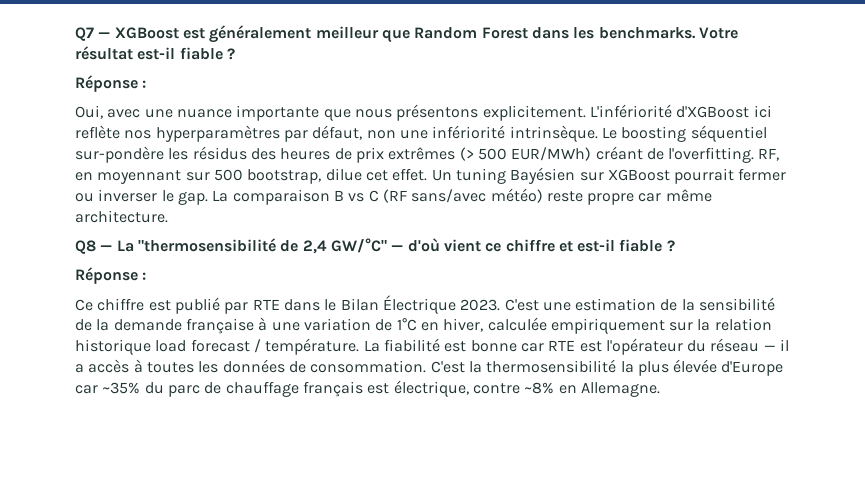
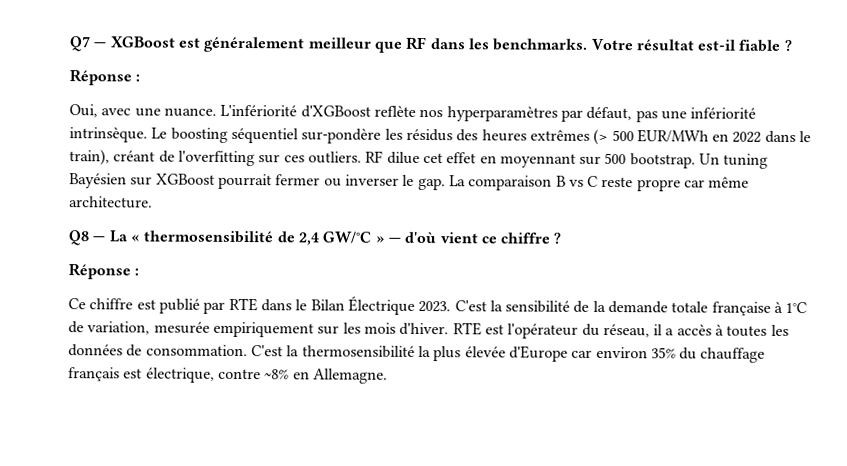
- Q7 — XGBoost est généralement meilleur que Random Forest dans les benchmarks.
+ Q7 — XGBoost est généralement meilleur que RF dans les benchmarks.
- Oui, avec une nuance importante que nous présentons explicitement.
+ Oui, avec une nuance.
- L'infériorité d'XGBoost ici reflète nos hyperparamètres par défaut, non une infériorité intrinsèque.
+ L'infériorité d'XGBoost reflète nos hyperparamètres par défaut, pas une infériorité intrinsèque.
- Le boosting séquentiel sur-pondère les résidus des heures de prix extrêmes (> 500 EUR/MWh) créant de l'overfitting. RF, en moyennant sur 500 bootstrap, dilue cet effet.
+ Le boosting séquentiel sur-pondère les résidus des heures extrêmes (> 500 EUR/MWh en 2022 dans le train), créant de l'overfitting sur ces outliers. RF dilue cet effet en moyennant sur 500 bootstrap.
- La comparaison B vs C (RF sans/avec météo) reste propre car même architecture.
+ La comparaison B vs C reste propre car même architecture.
- Q8 — La "thermosensibilité de 2,4 GW/°C" — d'où vient ce chiffre et est-il fiable ?
+ Q8 — La « thermosensibilité de 2,4 GW/°C » — d'où vient ce chiffre ?
- C'est une estimation de la sensibilité de la demande française à une variation de 1°C en hiver, calculée empiriquement sur la relation historique load forecast / température. La fiabilité est bonne car RTE est l'opérateur du réseau — il a accès à toutes les données de consommation.
+ C'est la sensibilité de la demande totale française à 1°C de variation, mesurée empiriquement sur les mois d'hiver. RTE est l'opérateur du réseau, il a accès à toutes les données de consommation.
- C'est la thermosensibilité la plus élevée d'Europe car ~35% du parc de chauffage français est électrique, contre ~8% en Allemagne.
+ C'est la thermosensibilité la plus élevée d'Europe car environ 35% du chauffage français est électrique, contre ~8% en Allemagne.

